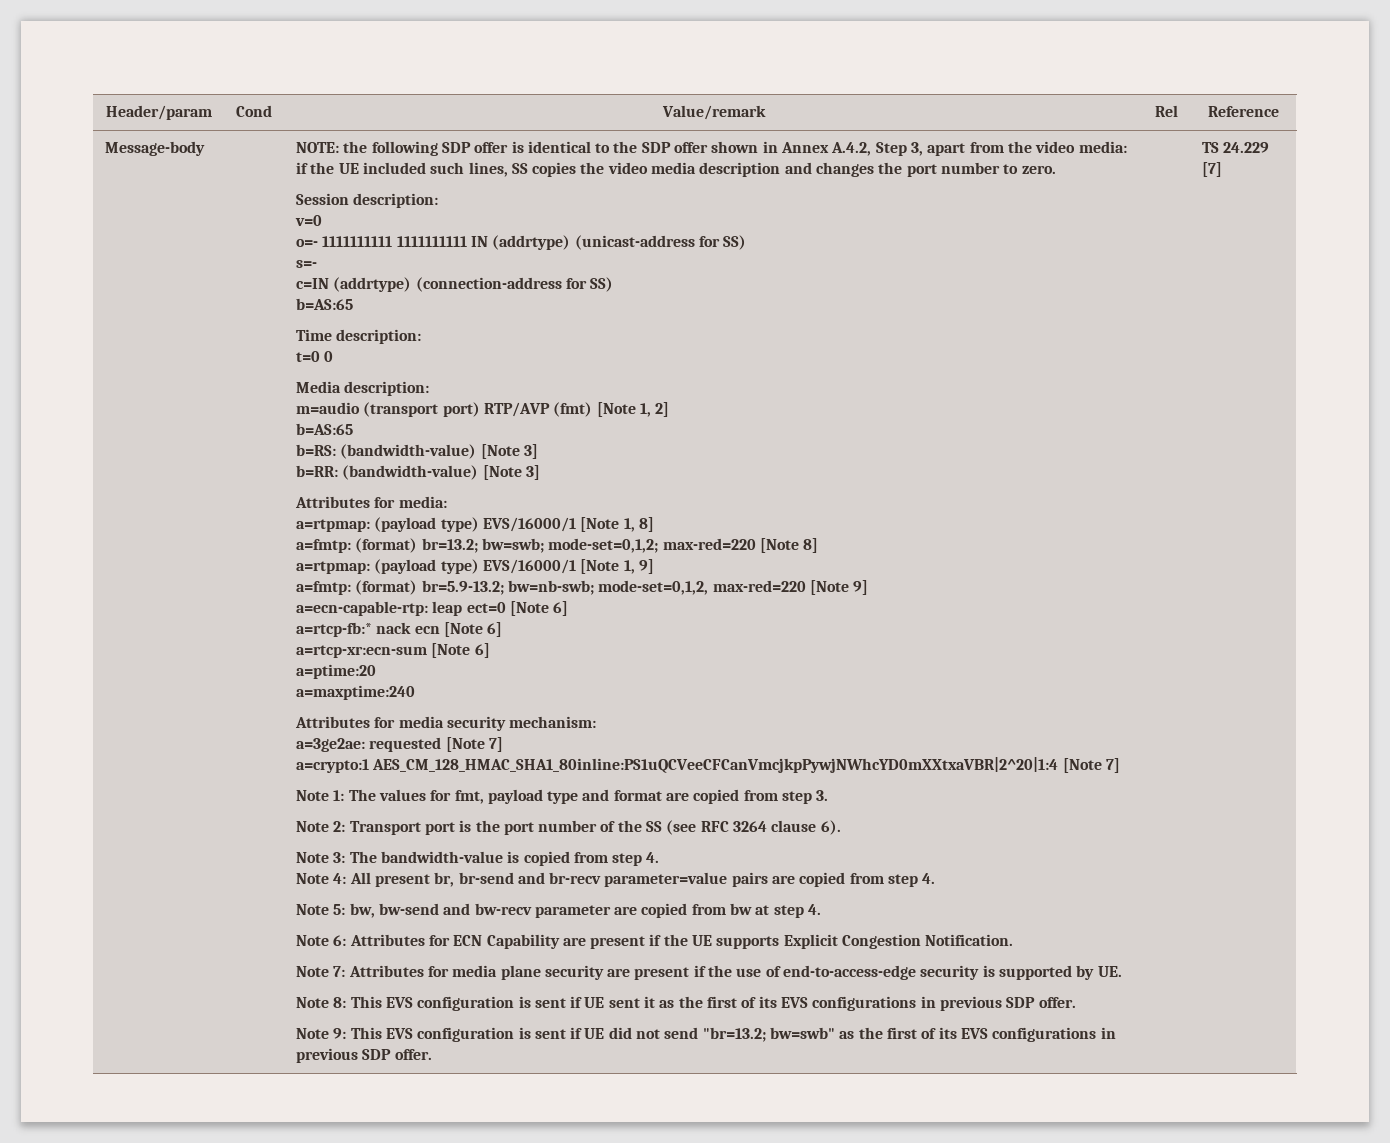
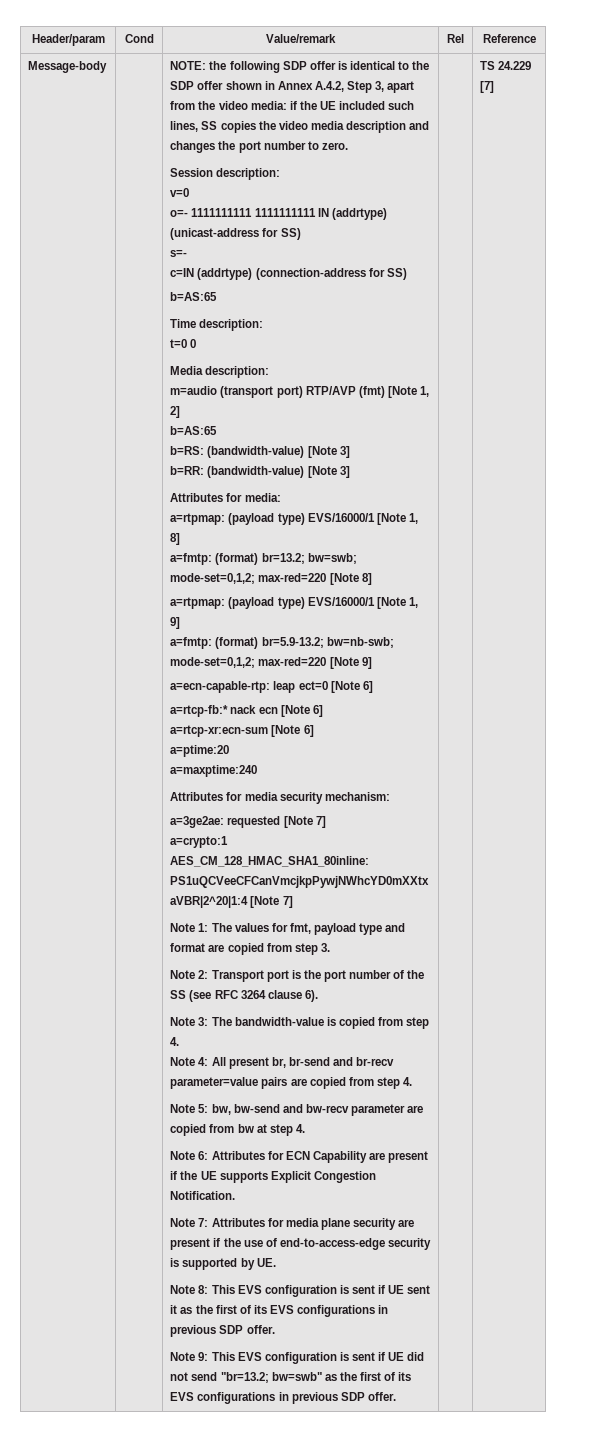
- a=fmtp: (format) br=5.9-13.2; bw=nb-swb; mode-set=0,1,2, max-red=220 [Note 9]
+ a=fmtp: (format) br=5.9-13.2; bw=nb-swb; mode-set=0,1,2; max-red=220 [Note 9]

